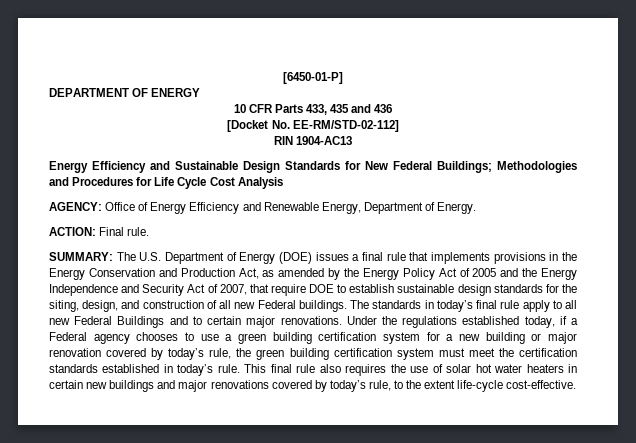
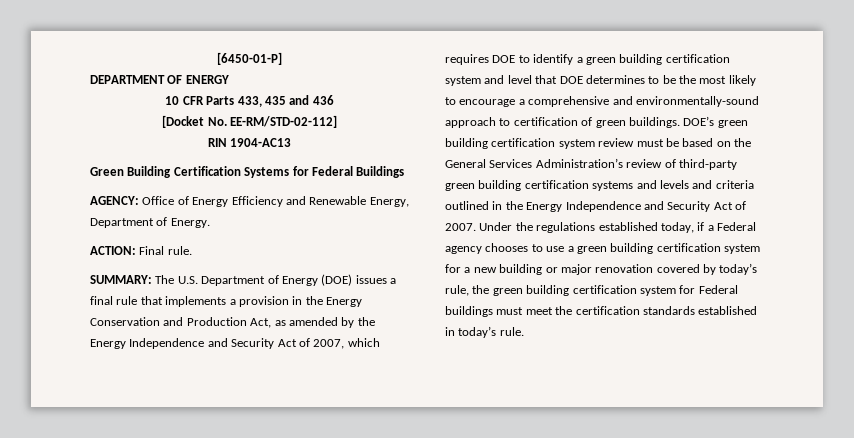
- Energy Efficiency and Sustainable Design Standards for New Federal Buildings; Methodologies and Procedures for Life Cycle Cost Analysis
+ Green Building Certification Systems for Federal Buildings
- SUMMARY: The U.S. Department of Energy (DOE) issues a final rule that implements provisions in the Energy Conservation and Production Act, as amended by the Energy Policy Act of 2005 and the Energy Independence and Security Act of 2007, that require DOE to establish sustainable design standards for the siting, design, and construction of all new Federal buildings. The standards in today’s final rule apply to all new Federal Buildings and to certain major renovations.
+ SUMMARY: The U.S. Department of Energy (DOE) issues a final rule that implements a provision in the Energy Conservation and Production Act, as amended by the Energy Independence and Security Act of 2007, which requires DOE to identify a green building certification system and level that DOE determines to be the most likely to encourage a comprehensive and environmentally-sound approach to certification of green buildings. DOE’s green building certification system review must be based on the General Services Administration’s review of third-party green building certification systems and levels and criteria outlined in the Energy Independence and Security Act of 2007.
- Under the regulations established today, if a Federal agency chooses to use a green building certification system for a new building or major renovation covered by today’s rule, the green building certification system must meet the certification standards established in today’s rule. This final rule also requires the use of solar hot water heaters in certain new buildings and major renovations covered by today’s rule, to the extent life-cycle cost-effective.
+ Under the regulations established today, if a Federal agency chooses to use a green building certification system for a new building or major renovation covered by today’s rule, the green building certification system for Federal buildings must meet the certification standards established in today’s rule.

